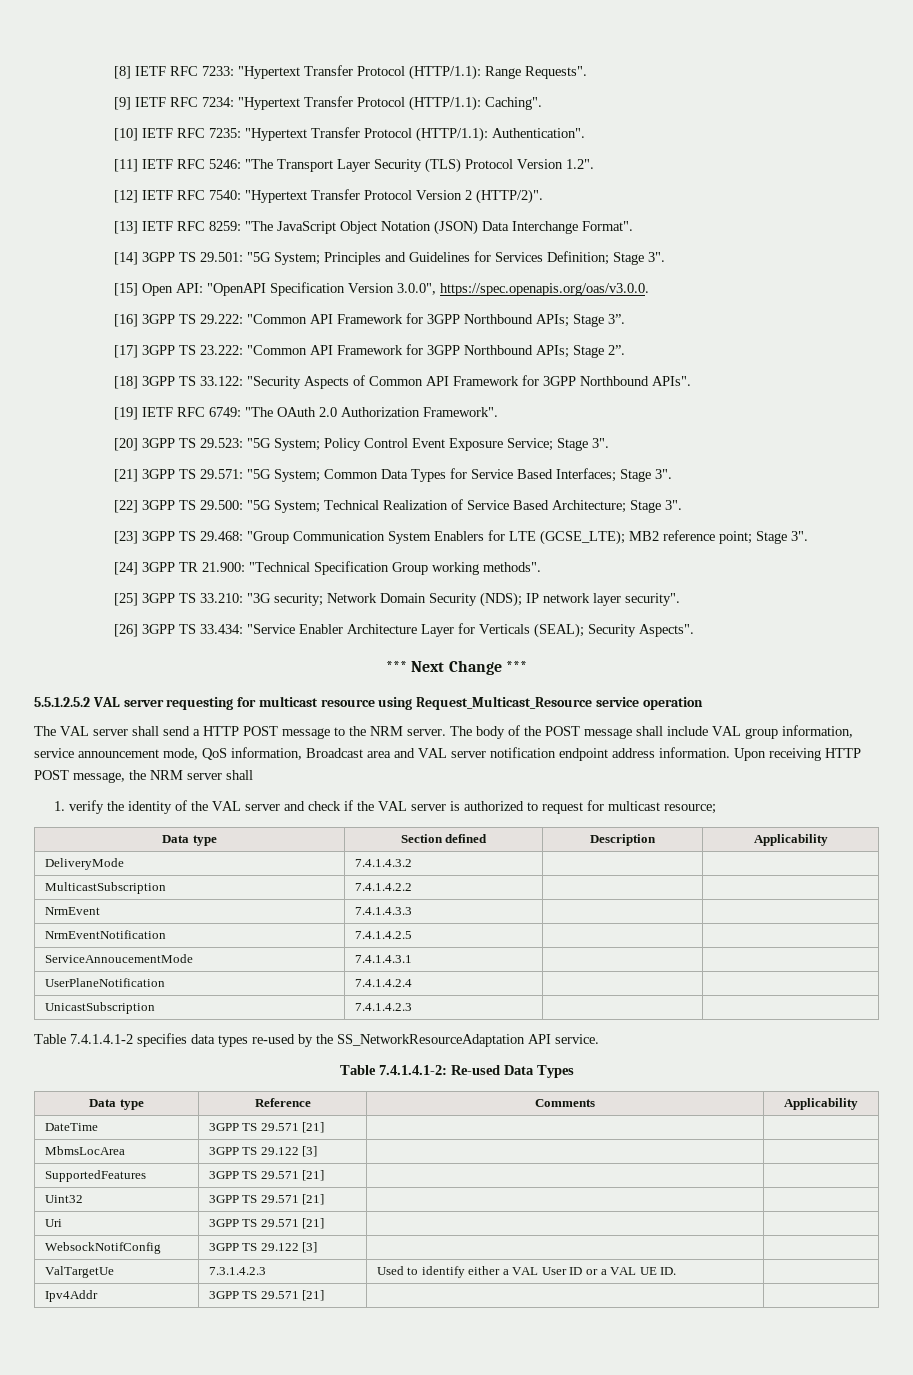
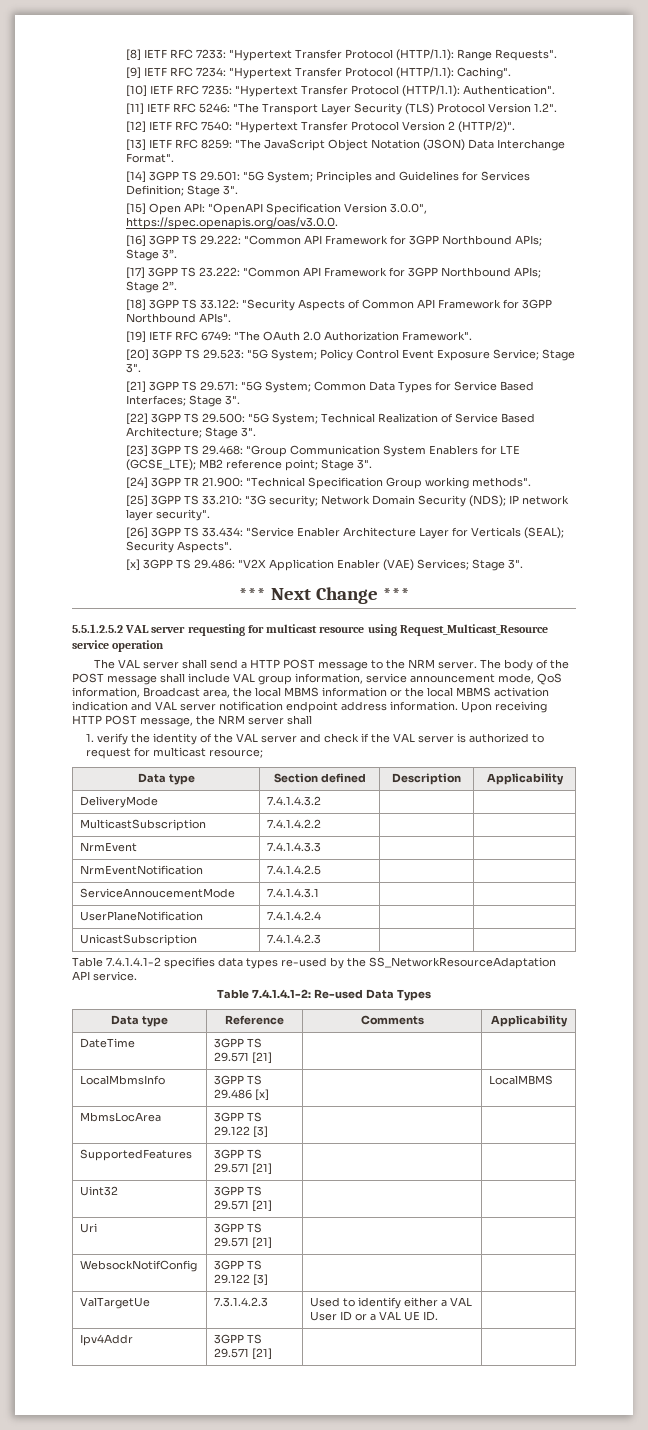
+ [x] 3GPP TS 29.486: "V2X Application Enabler (VAE) Services; Stage 3".
- The body of the POST message shall include VAL group information, service announcement mode, QoS information, Broadcast area and VAL server notification endpoint address information.
+ The body of the POST message shall include VAL group information, service announcement mode, QoS information, Broadcast area, the local MBMS information or the local MBMS activation indication and VAL server notification endpoint address information.
+ LocalMbmsInfo | 3GPP TS 29.486 [x] | | LocalMBMS

